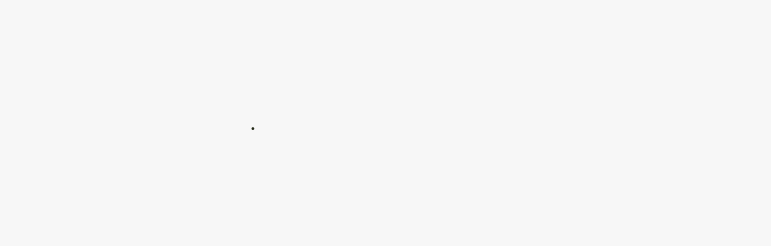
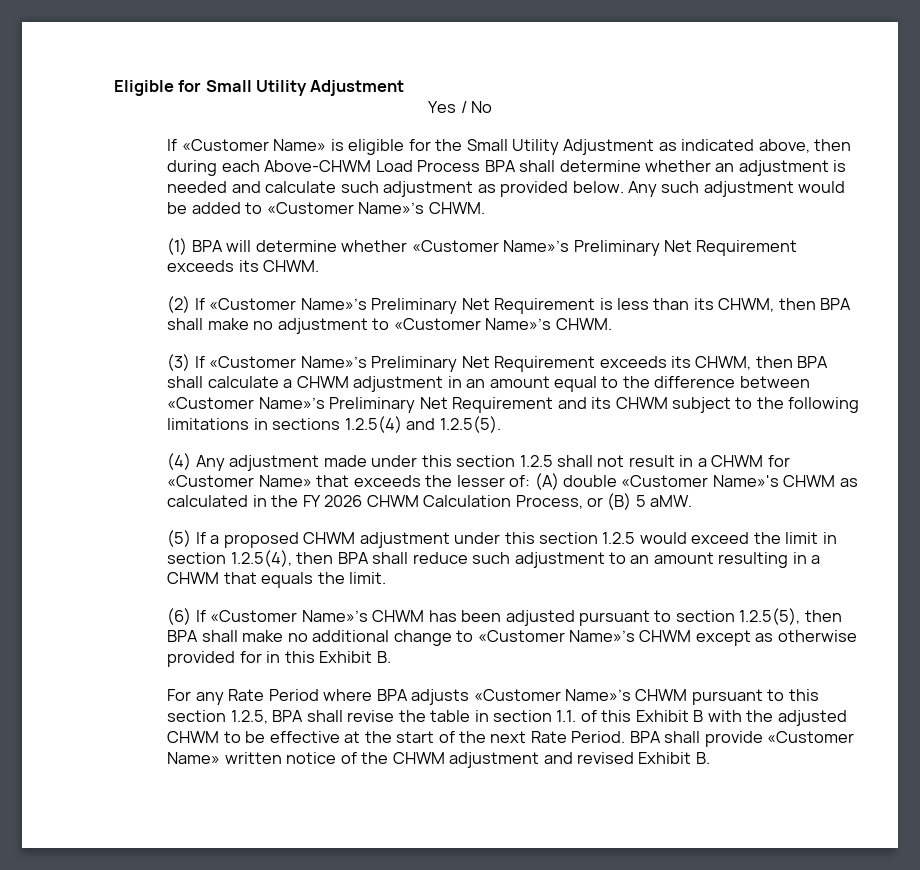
- .
+ Eligible for Small Utility Adjustment
+ Yes / No
+ If «Customer Name» is eligible for the Small Utility Adjustment as indicated above, then during each Above-CHWM Load Process BPA shall determine whether an adjustment is needed and calculate such adjustment as provided below. Any such adjustment would be added to «Customer Name»’s CHWM.
+ (1) BPA will determine whether «Customer Name»’s Preliminary Net Requirement exceeds its CHWM.
+ (2) If «Customer Name»’s Preliminary Net Requirement is less than its CHWM, then BPA shall make no adjustment to «Customer Name»’s CHWM.
+ (3) If «Customer Name»’s Preliminary Net Requirement exceeds its CHWM, then BPA shall calculate a CHWM adjustment in an amount equal to the difference between «Customer Name»’s Preliminary Net Requirement and its CHWM subject to the following limitations in sections 1.2.5(4) and 1.2.5(5).
+ (4) Any adjustment made under this section 1.2.5 shall not result in a CHWM for «Customer Name» that exceeds the lesser of: (A) double «Customer Name»'s CHWM as calculated in the FY 2026 CHWM Calculation Process, or (B) 5 aMW.
+ (5) If a proposed CHWM adjustment under this section 1.2.5 would exceed the limit in section 1.2.5(4), then BPA shall reduce such adjustment to an amount resulting in a CHWM that equals the limit.
+ (6) If «Customer Name»’s CHWM has been adjusted pursuant to section 1.2.5(5), then BPA shall make no additional change to «Customer Name»’s CHWM except as otherwise provided for in this Exhibit B.
+ For any Rate Period where BPA adjusts «Customer Name»’s CHWM pursuant to this section 1.2.5, BPA shall revise the table in section 1.1. of this Exhibit B with the adjusted CHWM to be effective at the start of the next Rate Period. BPA shall provide «Customer Name» written notice of the CHWM adjustment and revised Exhibit B.

